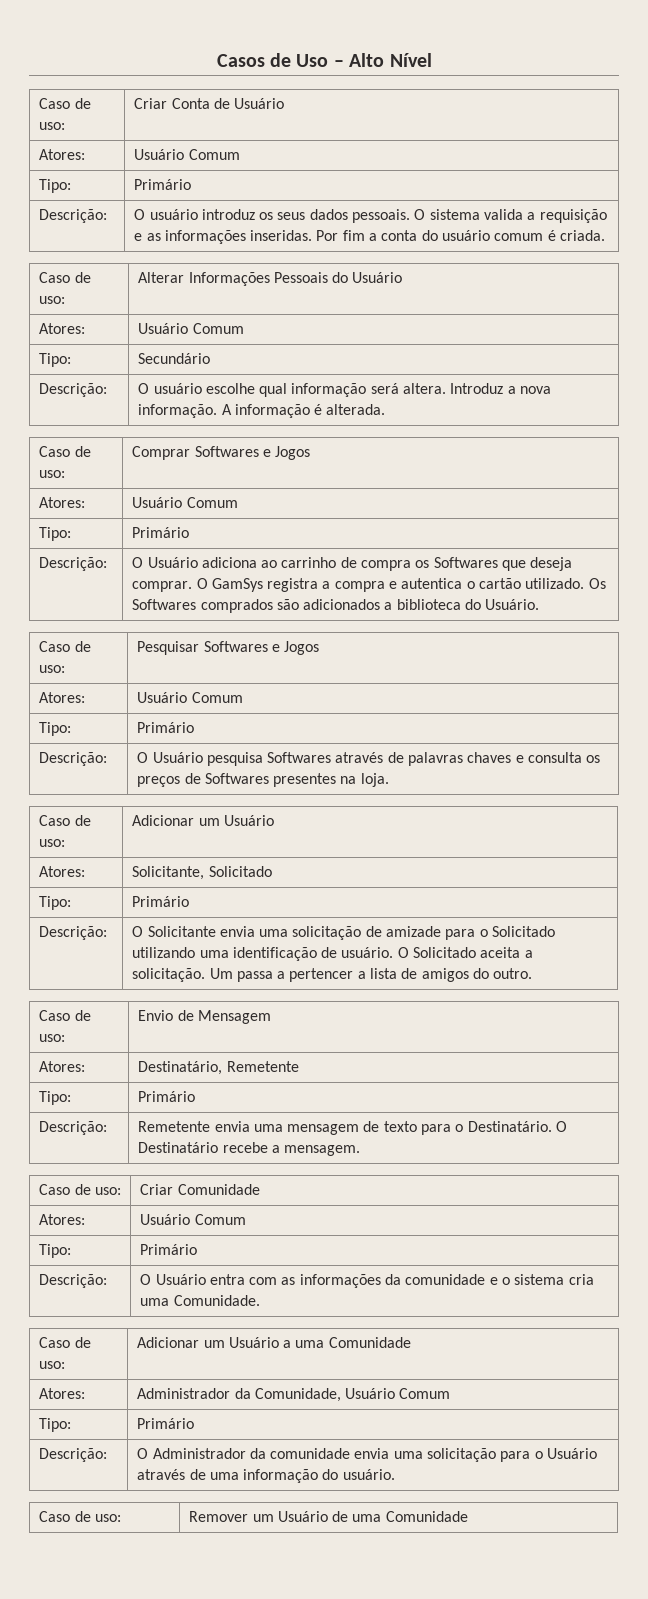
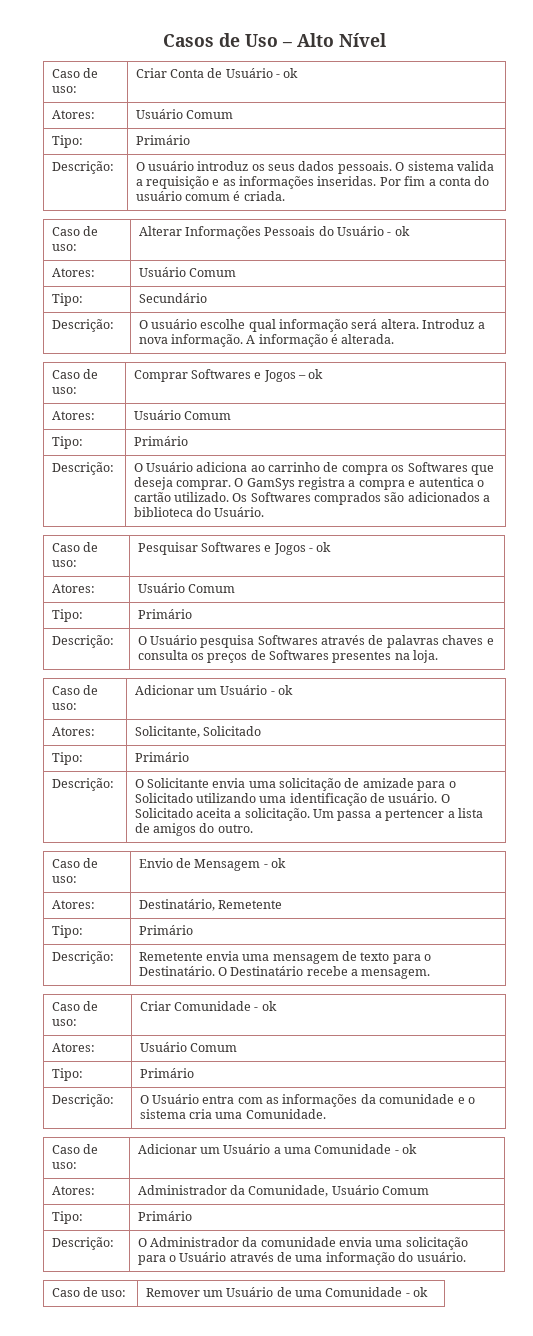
- Caso de uso: | Criar Conta de Usuário
+ Caso de uso: | Criar Conta de Usuário - ok
- Caso de uso: | Alterar Informações Pessoais do Usuário
+ Caso de uso: | Alterar Informações Pessoais do Usuário - ok
- Caso de uso: | Comprar Softwares e Jogos
+ Caso de uso: | Comprar Softwares e Jogos – ok
- Caso de uso: | Pesquisar Softwares e Jogos
+ Caso de uso: | Pesquisar Softwares e Jogos - ok
  Descrição: | O Usuário pesquisa Softwares através de palavras chaves e consulta os preços de Softwares presentes na loja.
- Caso de uso: | Adicionar um Usuário
+ Caso de uso: | Adicionar um Usuário - ok
- Caso de uso: | Envio de Mensagem
+ Caso de uso: | Envio de Mensagem - ok
- Caso de uso: | Criar Comunidade
+ Caso de uso: | Criar Comunidade - ok
- Caso de uso: | Adicionar um Usuário a uma Comunidade
+ Caso de uso: | Adicionar um Usuário a uma Comunidade - ok
- Caso de uso: | Remover um Usuário de uma Comunidade
+ Caso de uso: | Remover um Usuário de uma Comunidade - ok

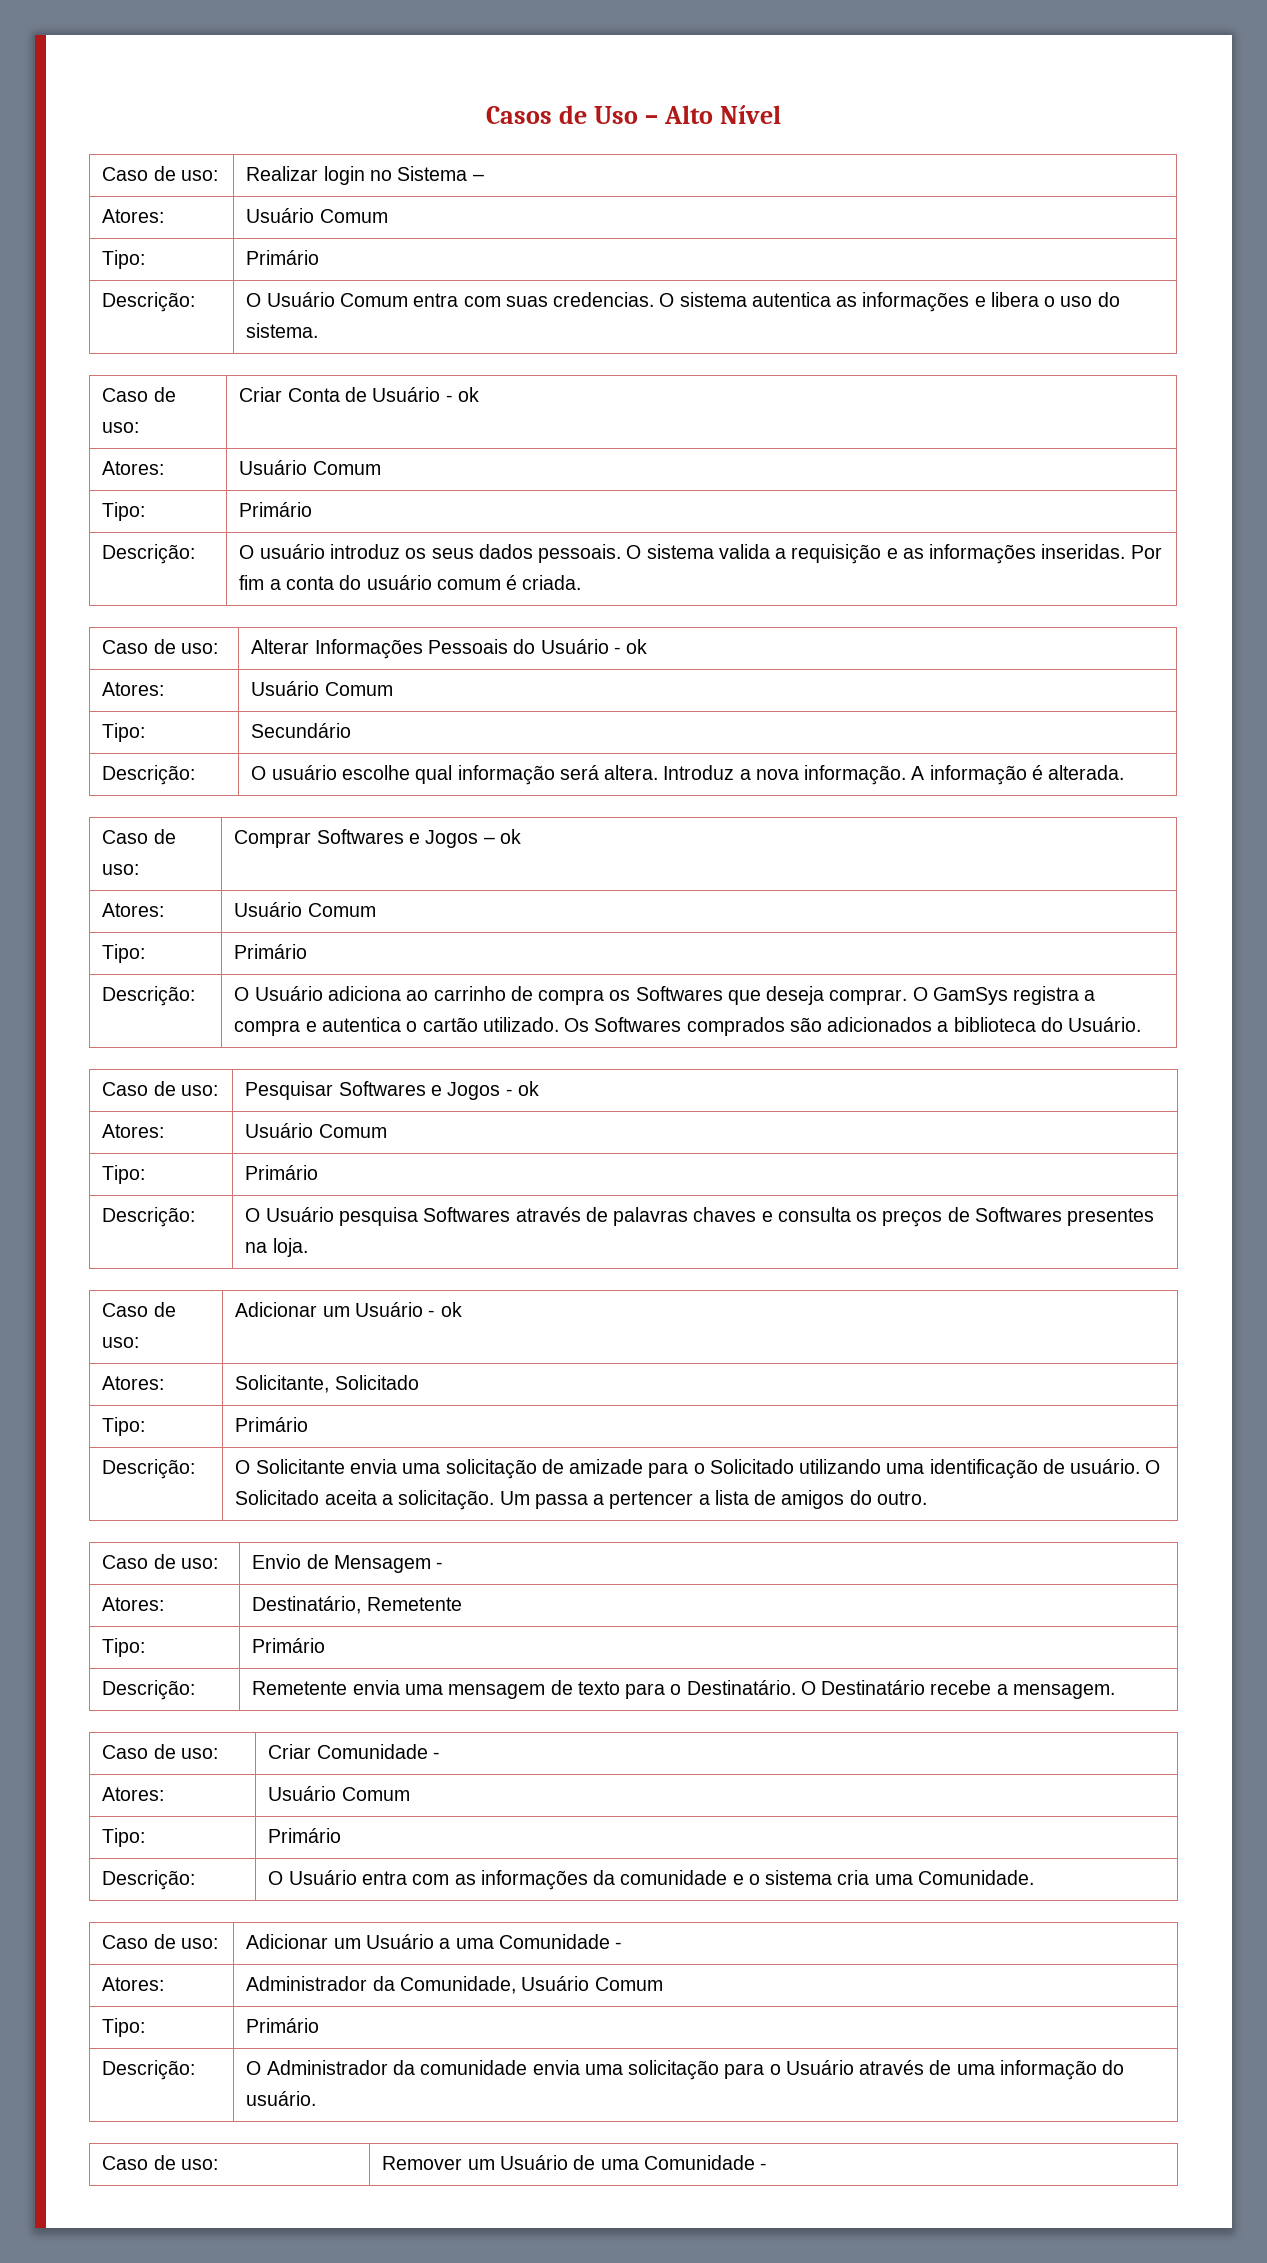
+ Caso de uso: | Realizar login no Sistema –
+ Atores: | Usuário Comum
+ Tipo: | Primário
+ Descrição: | O Usuário Comum entra com suas credencias. O sistema autentica as informações e libera o uso do sistema.
- Caso de uso: | Envio de Mensagem - ok
+ Caso de uso: | Envio de Mensagem -
- Caso de uso: | Criar Comunidade - ok
+ Caso de uso: | Criar Comunidade -
- Caso de uso: | Adicionar um Usuário a uma Comunidade - ok
+ Caso de uso: | Adicionar um Usuário a uma Comunidade -
- Caso de uso: | Remover um Usuário de uma Comunidade - ok
+ Caso de uso: | Remover um Usuário de uma Comunidade -

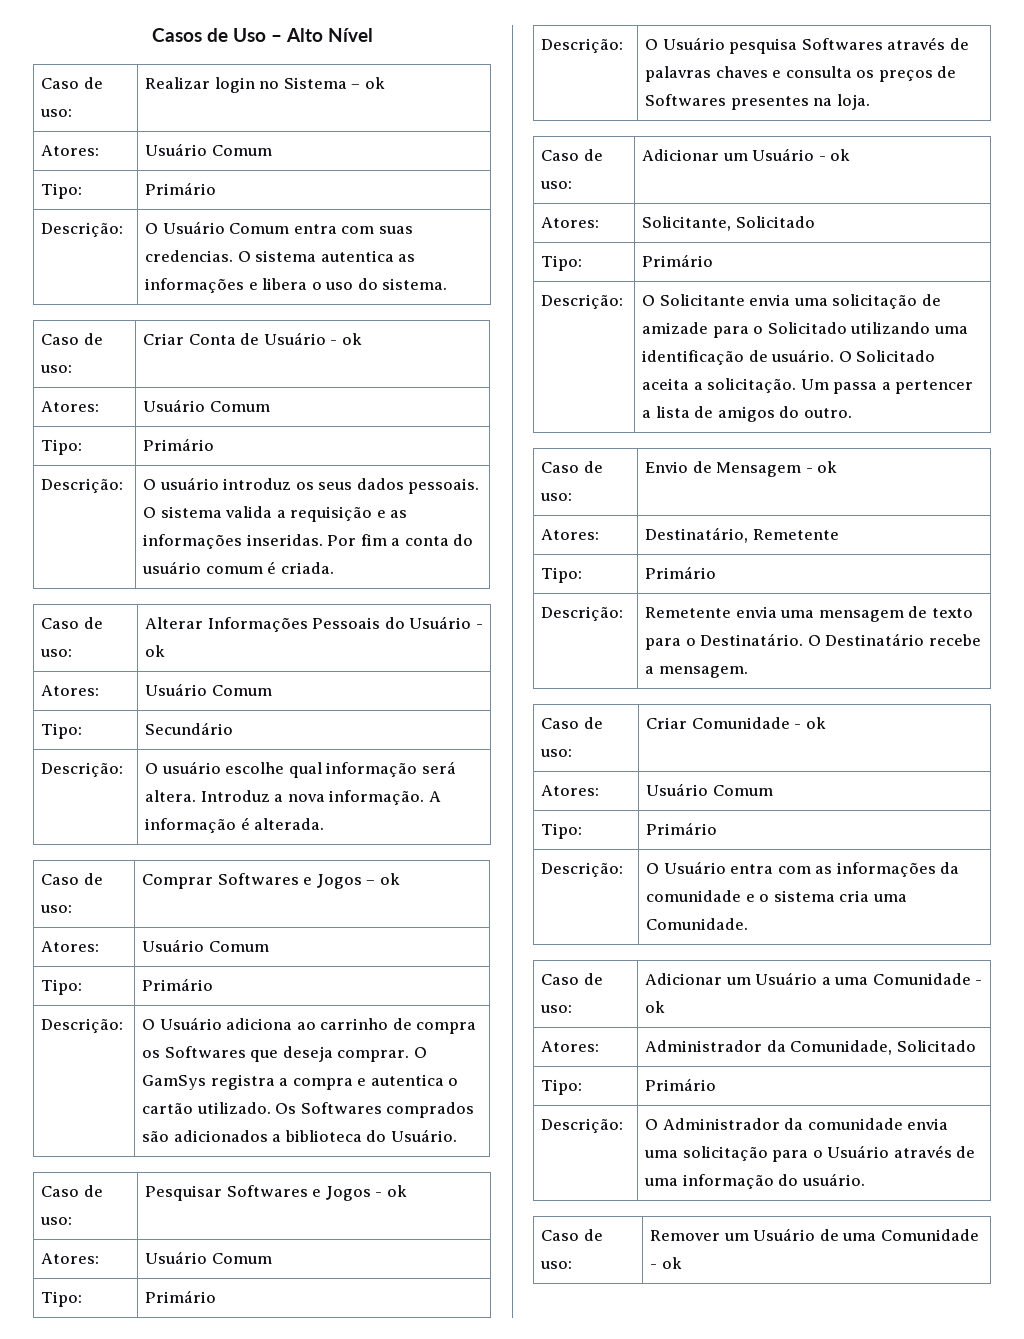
- Caso de uso: | Realizar login no Sistema –
+ Caso de uso: | Realizar login no Sistema – ok
- Caso de uso: | Envio de Mensagem -
+ Caso de uso: | Envio de Mensagem - ok
- Caso de uso: | Criar Comunidade -
+ Caso de uso: | Criar Comunidade - ok
- Caso de uso: | Adicionar um Usuário a uma Comunidade -
+ Caso de uso: | Adicionar um Usuário a uma Comunidade - ok
- Atores: | Administrador da Comunidade, Usuário Comum
+ Atores: | Administrador da Comunidade, Solicitado
- Caso de uso: | Remover um Usuário de uma Comunidade -
+ Caso de uso: | Remover um Usuário de uma Comunidade - ok

